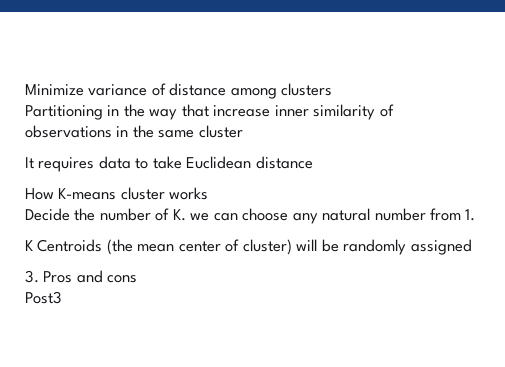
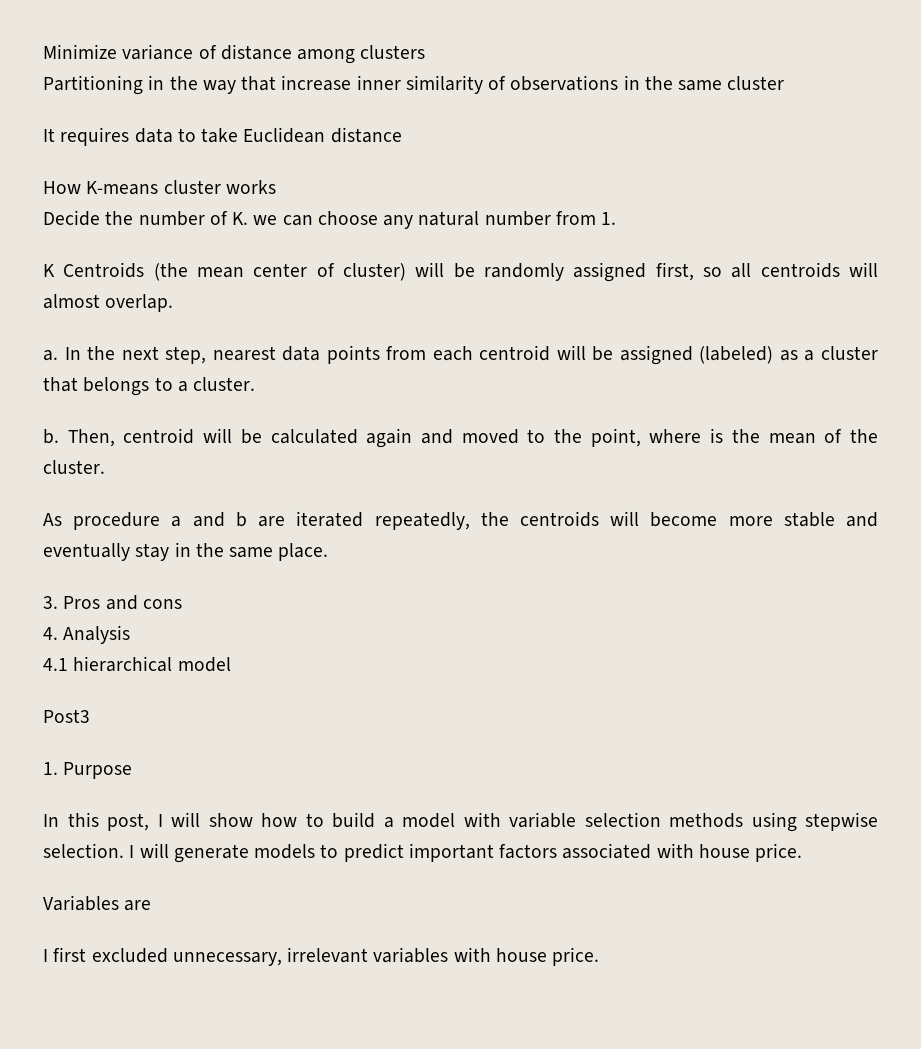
- K Centroids (the mean center of cluster) will be randomly assigned
+ K Centroids (the mean center of cluster) will be randomly assigned first, so all centroids will almost overlap.
+ a. In the next step, nearest data points from each centroid will be assigned (labeled) as a cluster that belongs to a cluster.
+ b. Then, centroid will be calculated again and moved to the point, where is the mean of the cluster.
+ As procedure a and b are iterated repeatedly, the centroids will become more stable and eventually stay in the same place.
  3. Pros and cons
+ 4. Analysis
+ 4.1 hierarchical model
  Post3
+ 1. Purpose
+ In this post, I will show how to build a model with variable selection methods using stepwise selection. I will generate models to predict important factors associated with house price.
+ Variables are
+ I first excluded unnecessary, irrelevant variables with house price.

